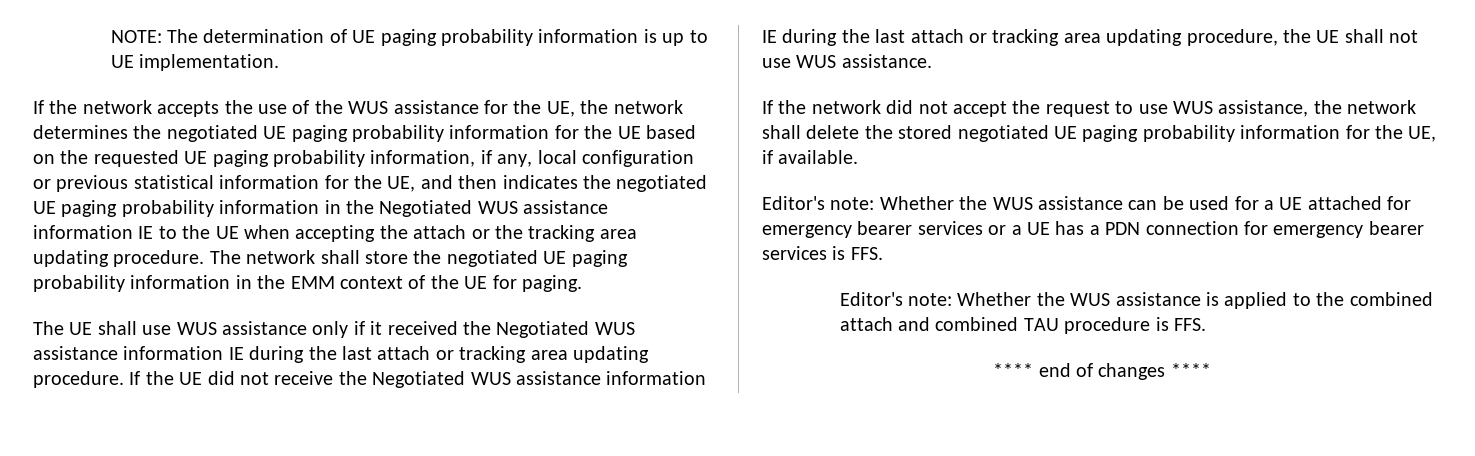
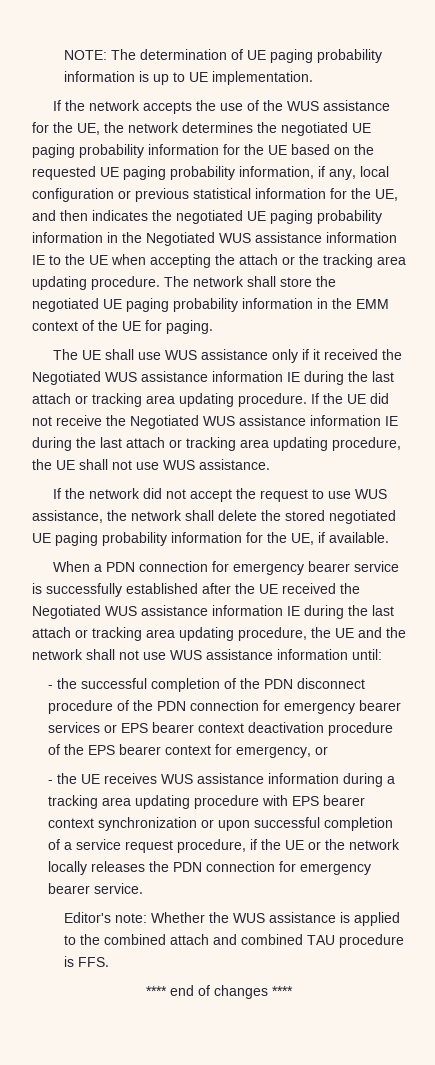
- Editor's note: Whether the WUS assistance can be used for a UE attached for emergency bearer services or a UE has a PDN connection for emergency bearer services is FFS.
+ When a PDN connection for emergency bearer service is successfully established after the UE received the Negotiated WUS assistance information IE during the last attach or tracking area updating procedure, the UE and the network shall not use WUS assistance information until:
+ - the successful completion of the PDN disconnect procedure of the PDN connection for emergency bearer services or EPS bearer context deactivation procedure of the EPS bearer context for emergency, or
+ - the UE receives WUS assistance information during a tracking area updating procedure with EPS bearer context synchronization or upon successful completion of a service request procedure, if the UE or the network locally releases the PDN connection for emergency bearer service.

